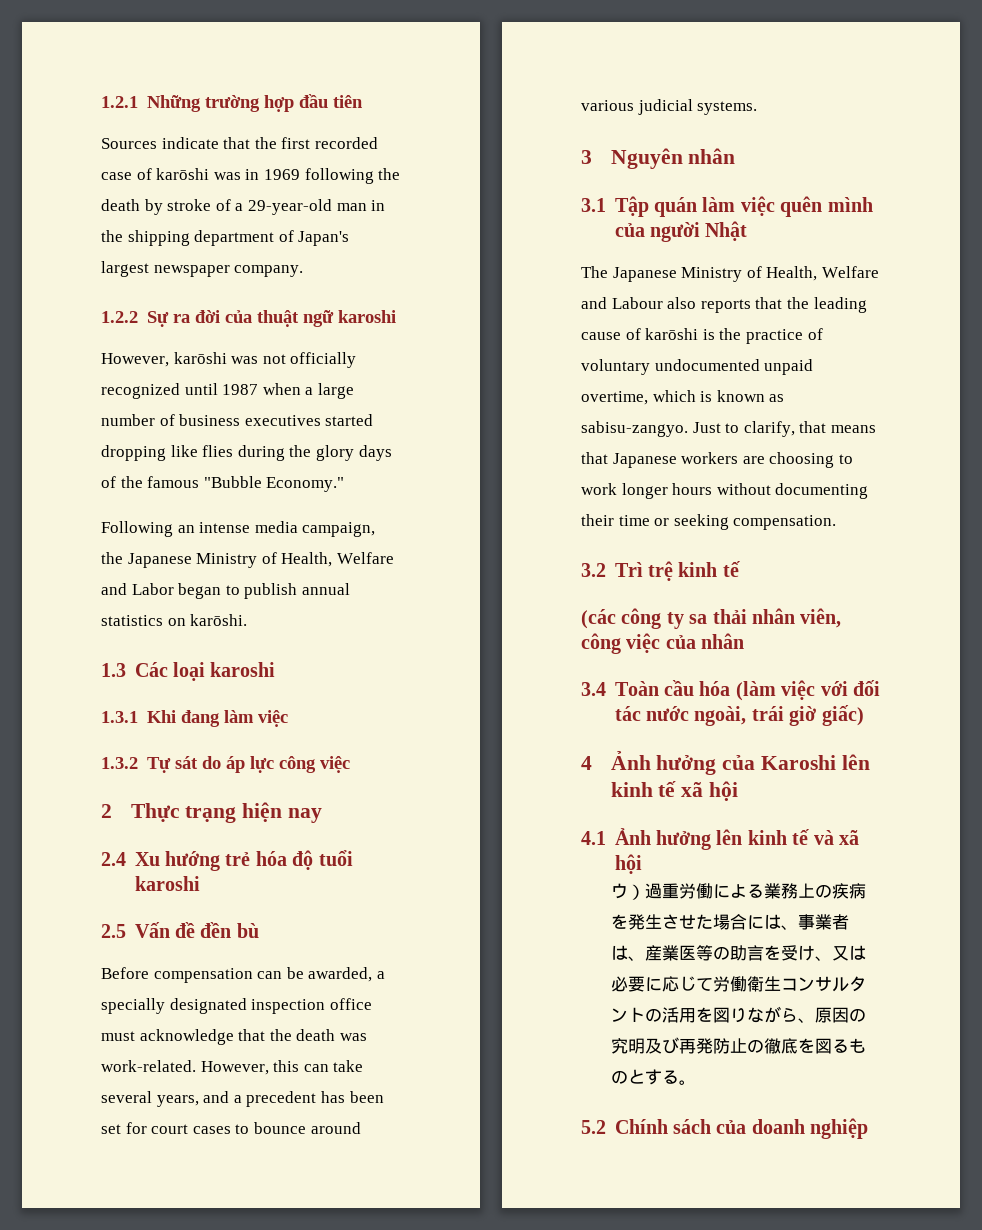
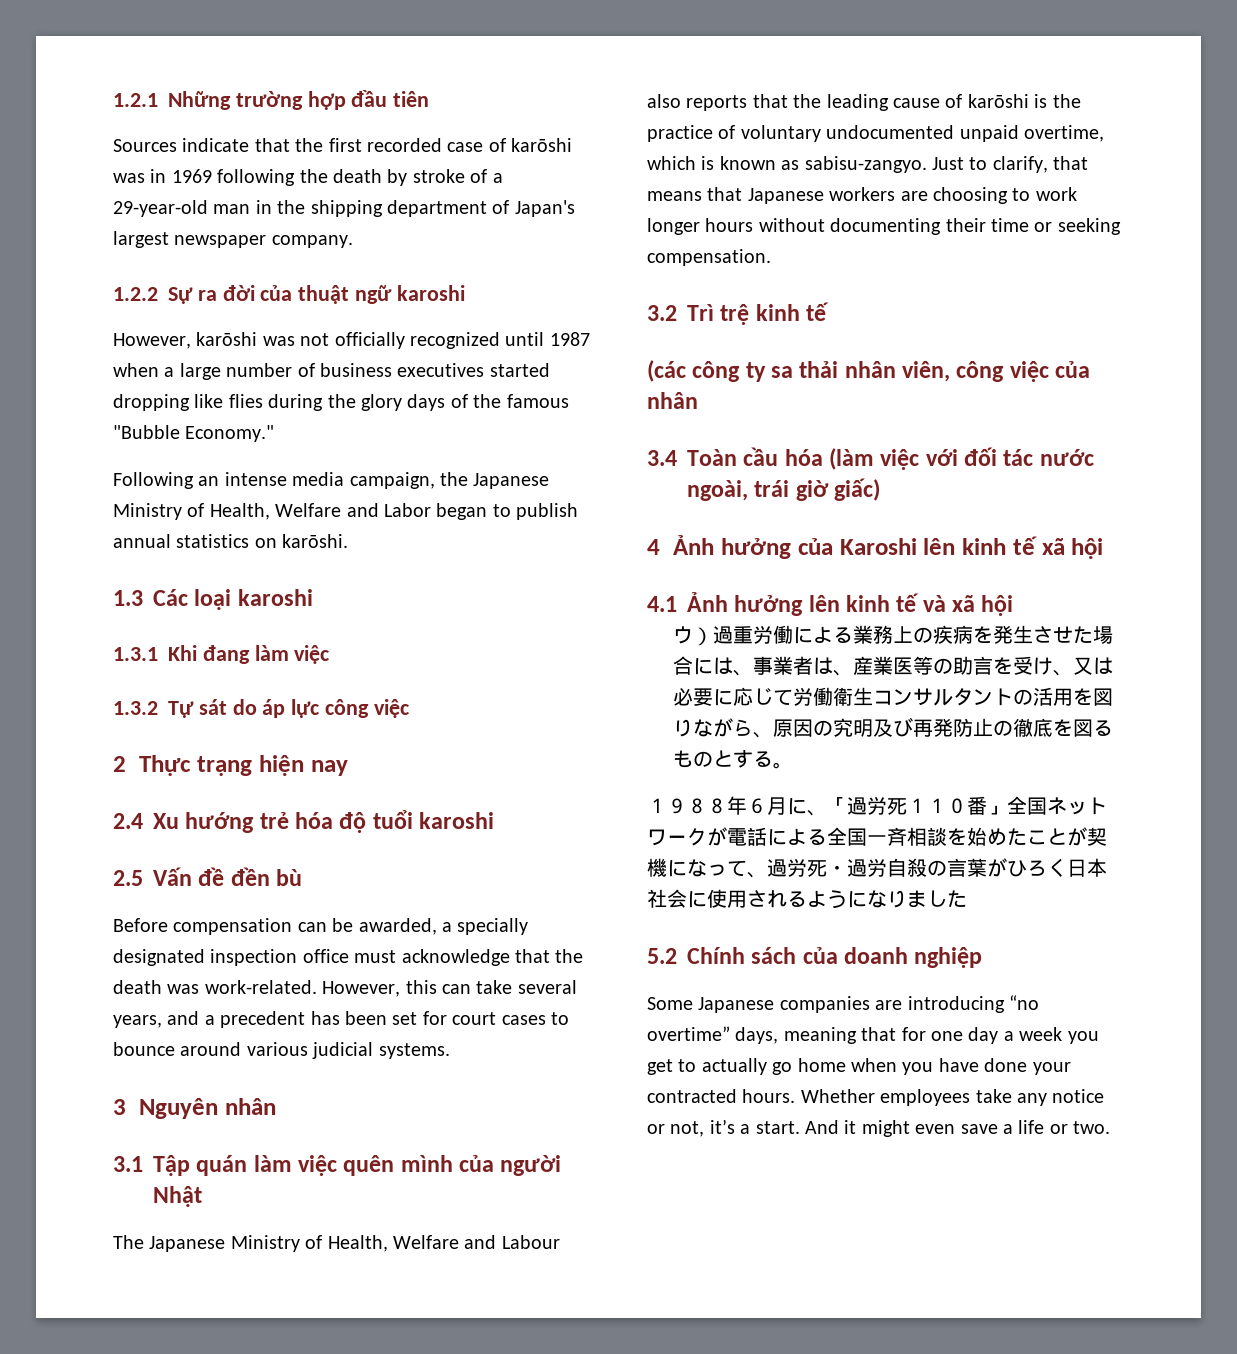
+ １９８８年６月に、「過労死１１０番」全国ネットワークが電話による全国一斉相談を始めたことが契機になって、過労死・過労自殺の言葉がひろく日本社会に使用されるようになりました
+ Some Japanese companies are introducing “no overtime” days, meaning that for one day a week you get to actually go home when you have done your contracted hours. Whether employees take any notice or not, it’s a start. And it might even save a life or two.

